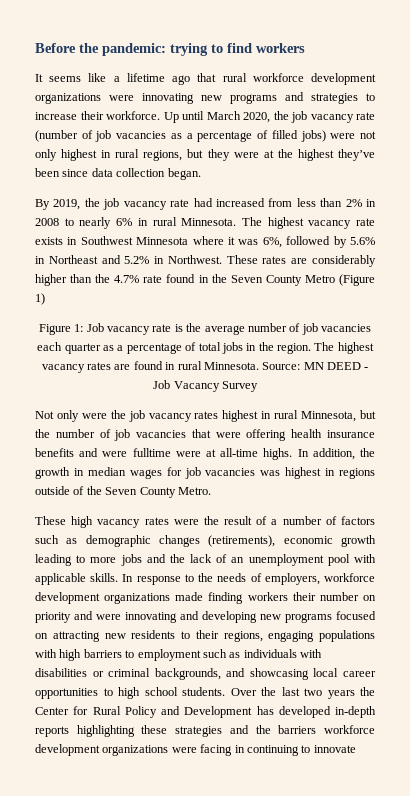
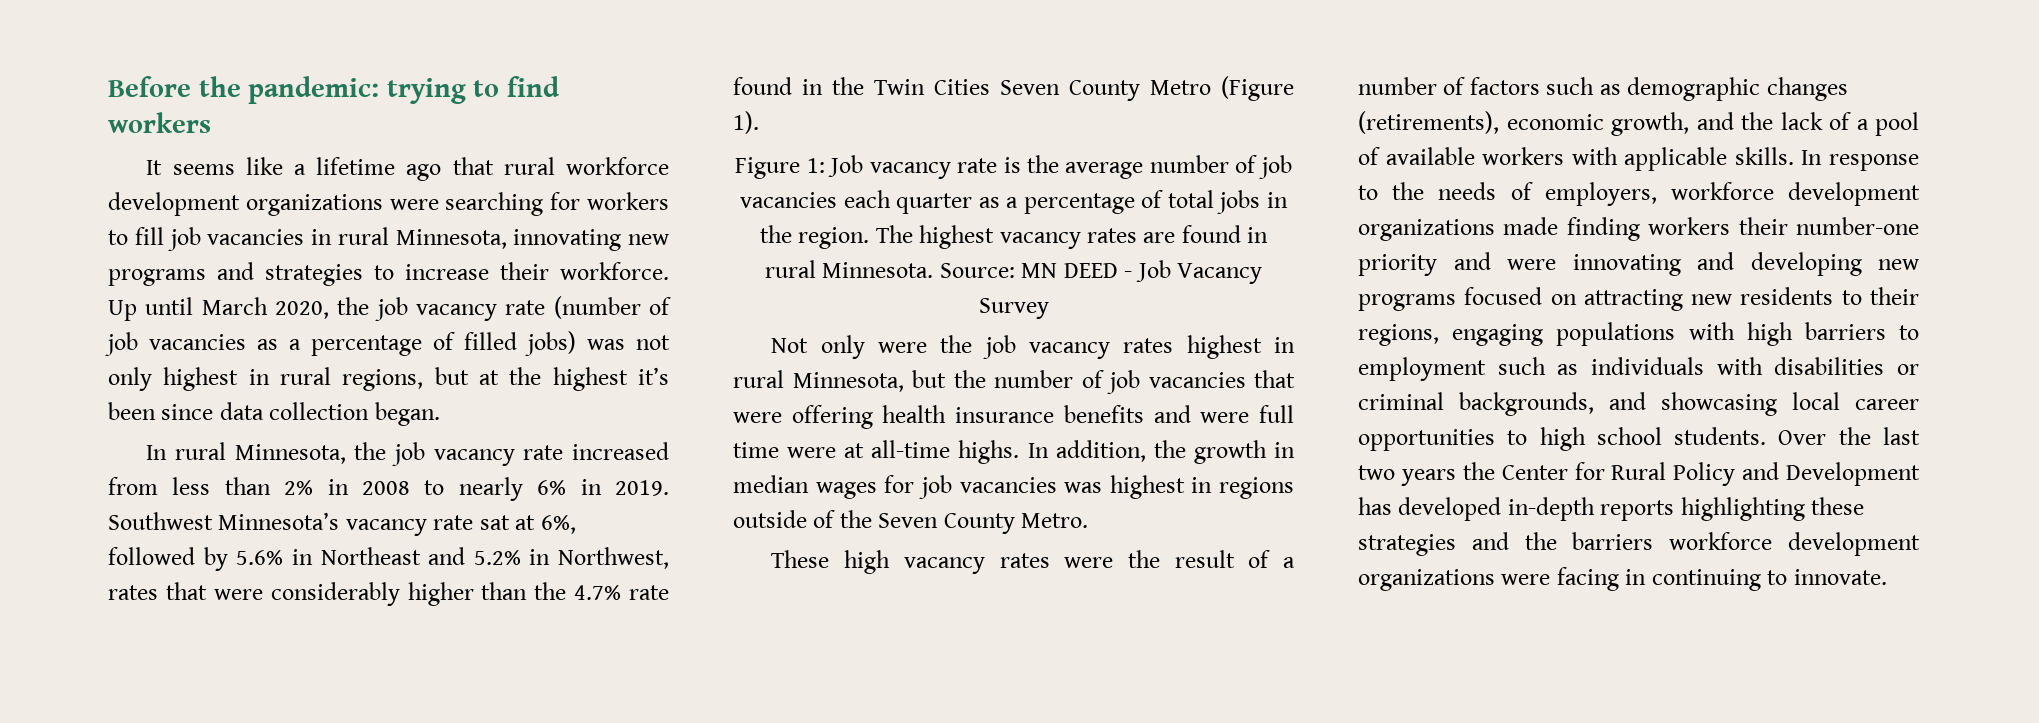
- It seems like a lifetime ago that rural workforce development organizations were innovating new programs and strategies to increase their workforce.
+ It seems like a lifetime ago that rural workforce development organizations were searching for workers to fill job vacancies in rural Minnesota, innovating new programs and strategies to increase their workforce.
- Up until March 2020, the job vacancy rate (number of job vacancies as a percentage of filled jobs) were not only highest in rural regions, but they were at the highest they’ve been since data collection began.
+ Up until March 2020, the job vacancy rate (number of job vacancies as a percentage of filled jobs) was not only highest in rural regions, but at the highest it’s been since data collection began.
- By 2019, the job vacancy rate had increased from less than 2% in 2008 to nearly 6% in rural Minnesota. The highest vacancy rate exists in Southwest Minnesota where it was 6%, followed by 5.6% in Northeast and 5.2% in Northwest. These rates are considerably higher than the 4.7% rate found in the Seven County Metro (Figure 1)
+ In rural Minnesota, the job vacancy rate increased from less than 2% in 2008 to nearly 6% in 2019. Southwest Minnesota’s vacancy rate sat at 6%, followed by 5.6% in Northeast and 5.2% in Northwest, rates that were considerably higher than the 4.7% rate found in the Twin Cities Seven County Metro (Figure 1).
- Not only were the job vacancy rates highest in rural Minnesota, but the number of job vacancies that were offering health insurance benefits and were fulltime were at all-time highs.
+ Not only were the job vacancy rates highest in rural Minnesota, but the number of job vacancies that were offering health insurance benefits and were full time were at all-time highs.
- These high vacancy rates were the result of a number of factors such as demographic changes (retirements), economic growth leading to more jobs and the lack of an unemployment pool with applicable skills.
+ These high vacancy rates were the result of a number of factors such as demographic changes (retirements), economic growth, and the lack of a pool of available workers with applicable skills.
- In response to the needs of employers, workforce development organizations made finding workers their number on priority and were innovating and developing new programs focused on attracting new residents to their regions, engaging populations with high barriers to employment such as individuals with disabilities or criminal backgrounds, and showcasing local career opportunities to high school students.
+ In response to the needs of employers, workforce development organizations made finding workers their number-one priority and were innovating and developing new programs focused on attracting new residents to their regions, engaging populations with high barriers to employment such as individuals with disabilities or criminal backgrounds, and showcasing local career opportunities to high school students.
- Over the last two years the Center for Rural Policy and Development has developed in-depth reports highlighting these strategies and the barriers workforce development organizations were facing in continuing to innovate
+ Over the last two years the Center for Rural Policy and Development has developed in-depth reports highlighting these strategies and the barriers workforce development organizations were facing in continuing to innovate.

